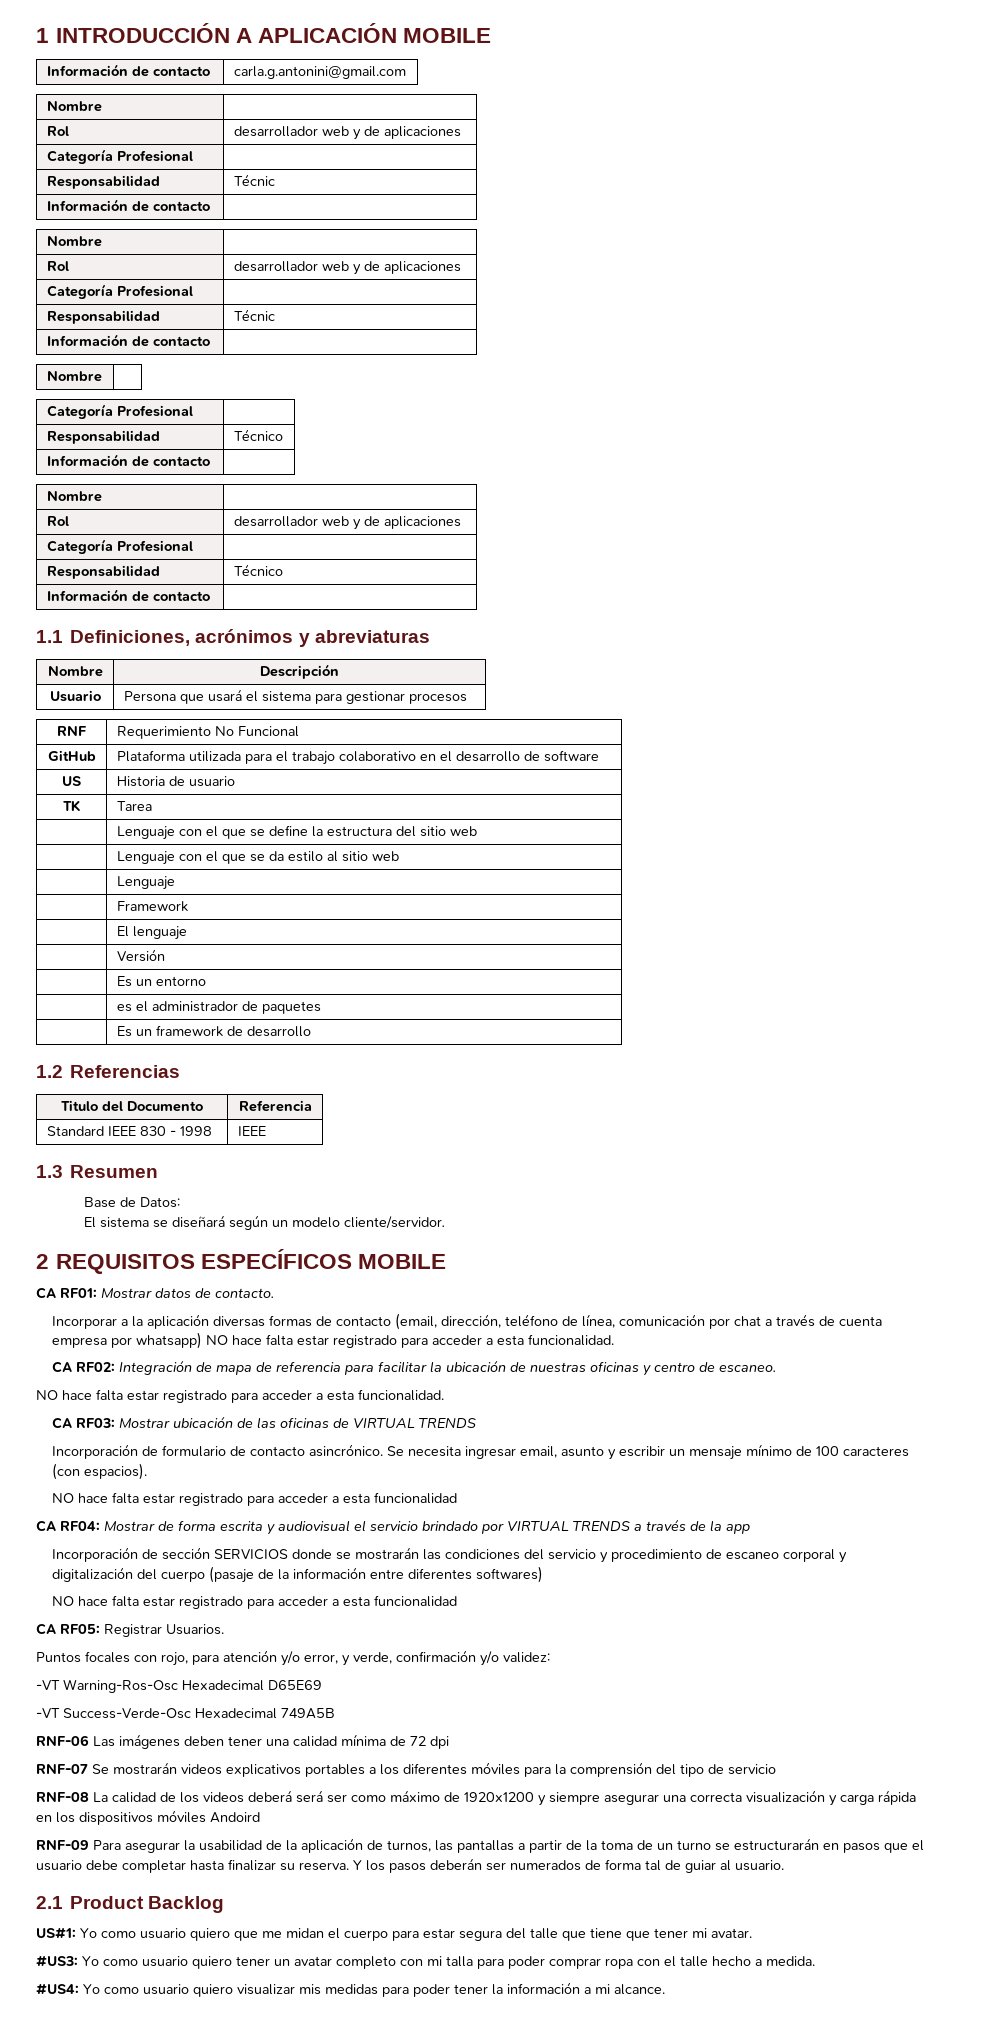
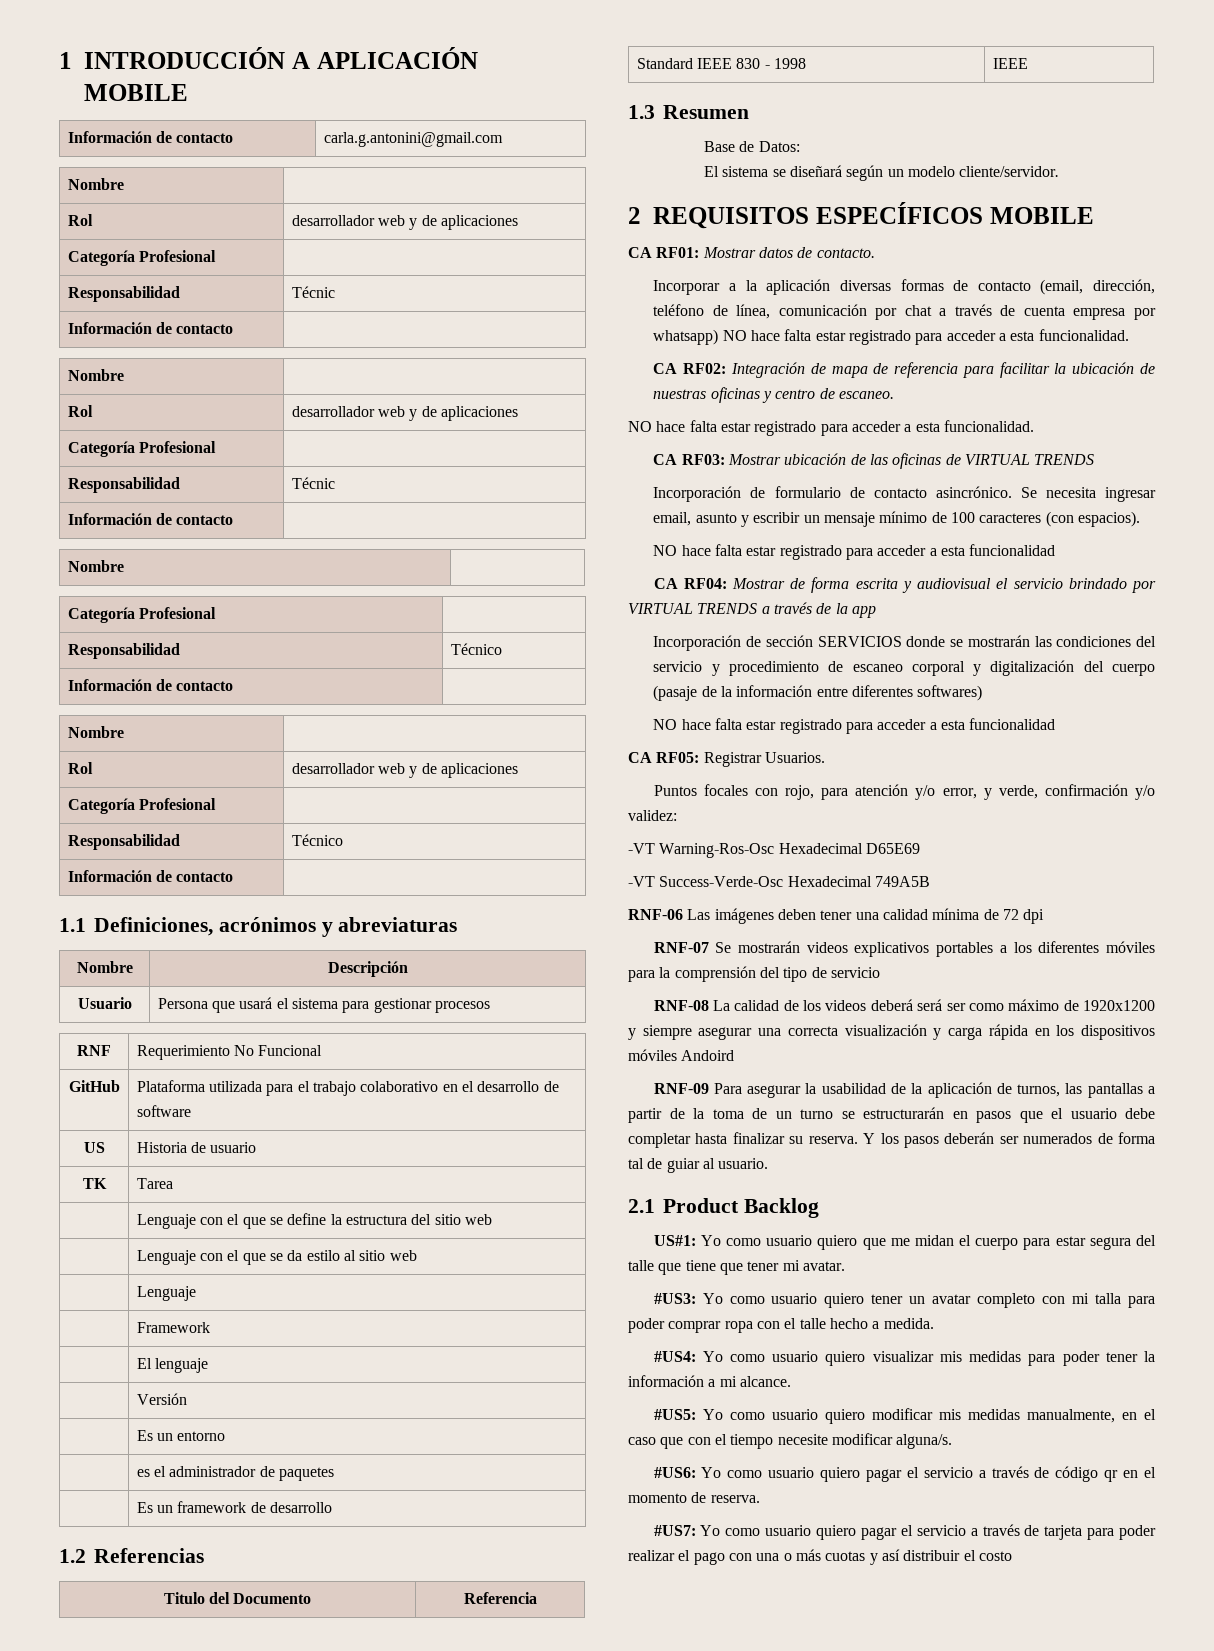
+ #US5: Yo como usuario quiero modificar mis medidas manualmente, en el caso que con el tiempo necesite modificar alguna/s.
+ #US6: Yo como usuario quiero pagar el servicio a través de código qr en el momento de reserva.
+ #US7: Yo como usuario quiero pagar el servicio a través de tarjeta para poder realizar el pago con una o más cuotas y así distribuir el costo

